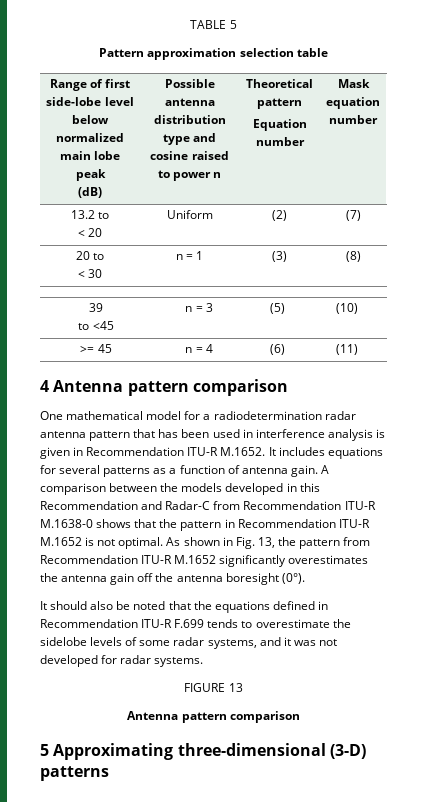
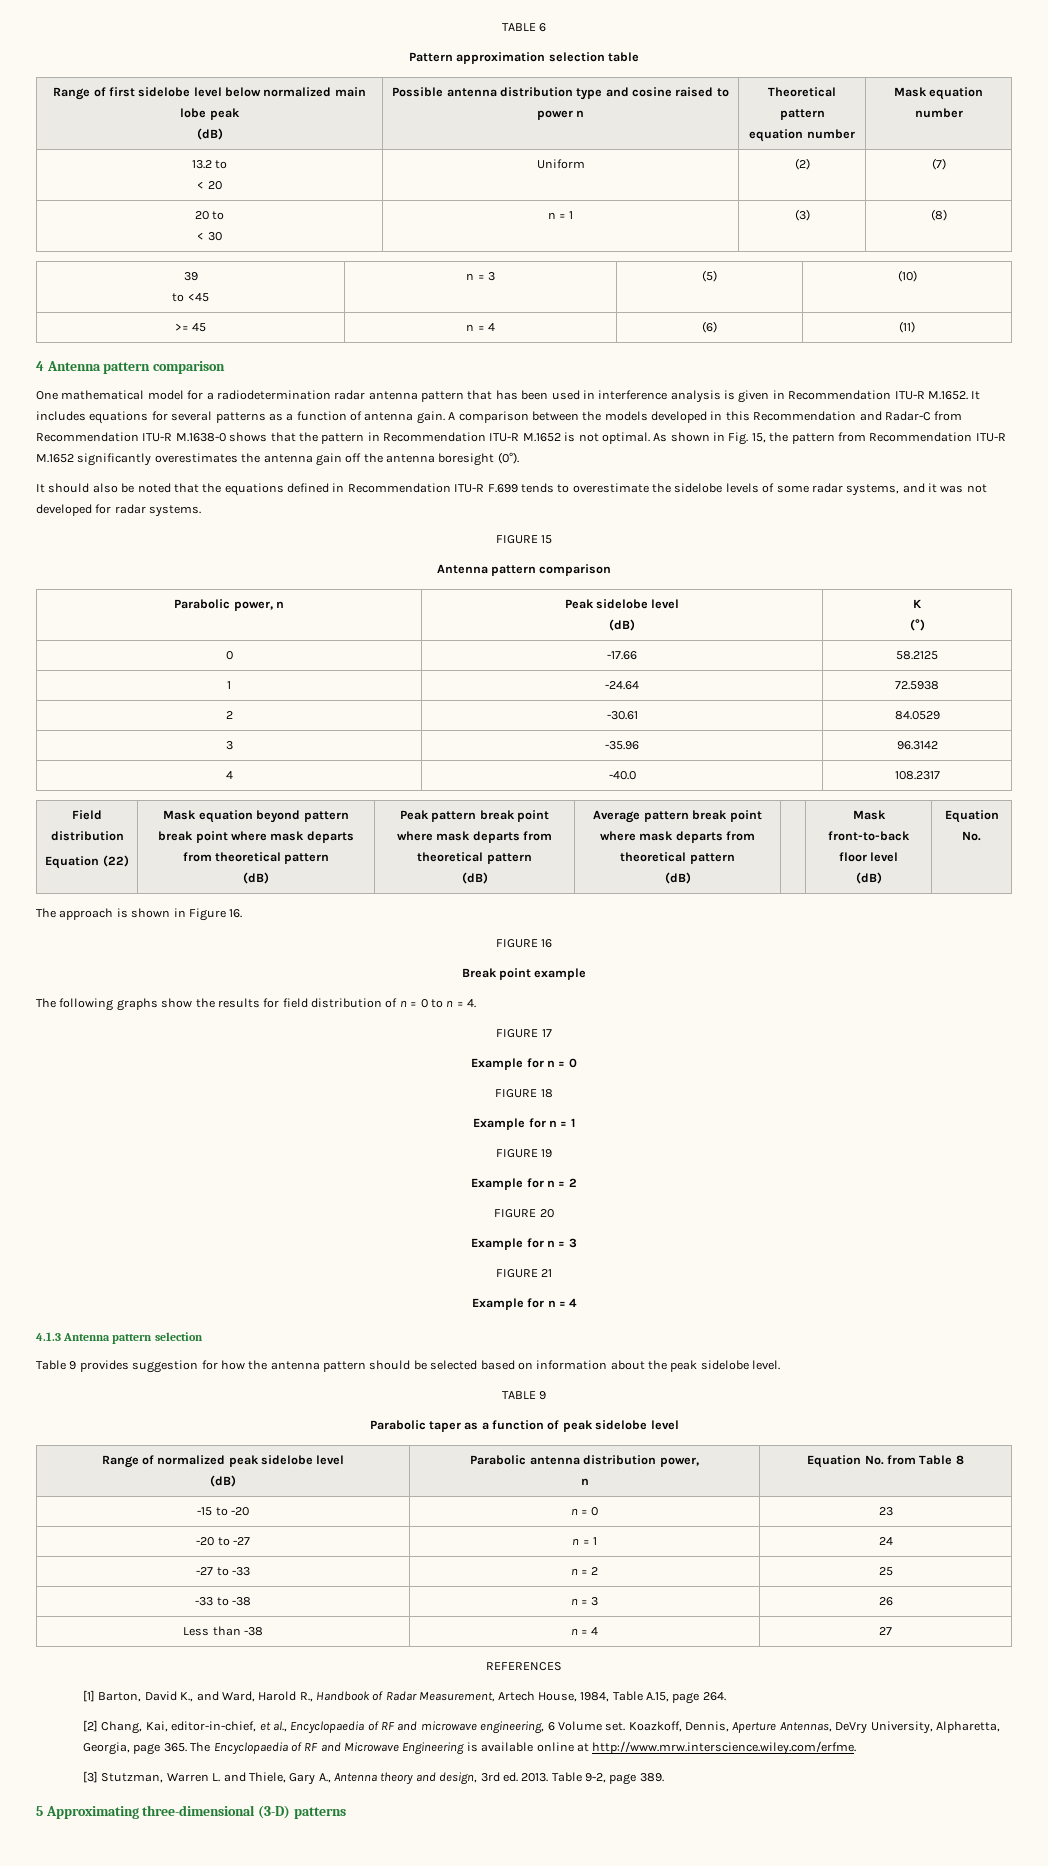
- TABLE 5
+ TABLE 6
- Range of first side-lobe level below normalized main lobe peak
+ Range of first sidelobe level below normalized main lobe peak
  (dB) | Possible antenna distribution type and cosine raised to power n | Theoretical pattern
- Equation number | Mask equation number
+ equation number | Mask equation number
- As shown in Fig. 13, the pattern from Recommendation ITU-R M.1652 significantly overestimates the antenna gain off the antenna boresight (0°).
+ As shown in Fig. 15, the pattern from Recommendation ITU-R M.1652 significantly overestimates the antenna gain off the antenna boresight (0°).
- FIGURE 13
+ FIGURE 15
  Antenna pattern comparison
+ Parabolic power, n | Peak sidelobe level
+ (dB) | K
+ (°)
+ 0 | -17.66 | 58.2125
+ 1 | -24.64 | 72.5938
+ 2 | -30.61 | 84.0529
+ 3 | -35.96 | 96.3142
+ 4 | -40.0 | 108.2317
+ Field distribution
+ Equation (22) | Mask equation beyond pattern break point where mask departs from theoretical pattern
+ (dB) | Peak pattern break point where mask departs from theoretical pattern
+ (dB) | Average pattern break point where mask departs from theoretical pattern
+ (dB) | | Mask front-to-back floor level
+ (dB) | Equation No.
+ The approach is shown in Figure 16.
+ FIGURE 16
+ Break point example
+ The following graphs show the results for field distribution of n = 0 to n = 4.
+ FIGURE 17
+ Example for n = 0
+ FIGURE 18
+ Example for n = 1
+ FIGURE 19
+ Example for n = 2
+ FIGURE 20
+ Example for n = 3
+ FIGURE 21
+ Example for n = 4
+ 4.1.3 Antenna pattern selection
+ Table 9 provides suggestion for how the antenna pattern should be selected based on information about the peak sidelobe level.
+ TABLE 9
+ Parabolic taper as a function of peak sidelobe level
+ Range of normalized peak sidelobe level
+ (dB) | Parabolic antenna distribution power,
+ n | Equation No. from Table 8
+ -15 to -20 | n = 0 | 23
+ -20 to -27 | n = 1 | 24
+ -27 to -33 | n = 2 | 25
+ -33 to -38 | n = 3 | 26
+ Less than -38 | n = 4 | 27
+ REFERENCES
+ [1] Barton, David K., and Ward, Harold R., Handbook of Radar Measurement, Artech House, 1984, Table A.15, page 264.
+ [2] Chang, Kai, editor-in-chief, et al., Encyclopaedia of RF and microwave engineering, 6 Volume set. Koazkoff, Dennis, Aperture Antennas, DeVry University, Alpharetta, Georgia, page 365. The Encyclopaedia of RF and Microwave Engineering is available online at http://www.mrw.interscience.wiley.com/erfme.
+ [3] Stutzman, Warren L. and Thiele, Gary A., Antenna theory and design, 3rd ed. 2013. Table 9-2, page 389.

